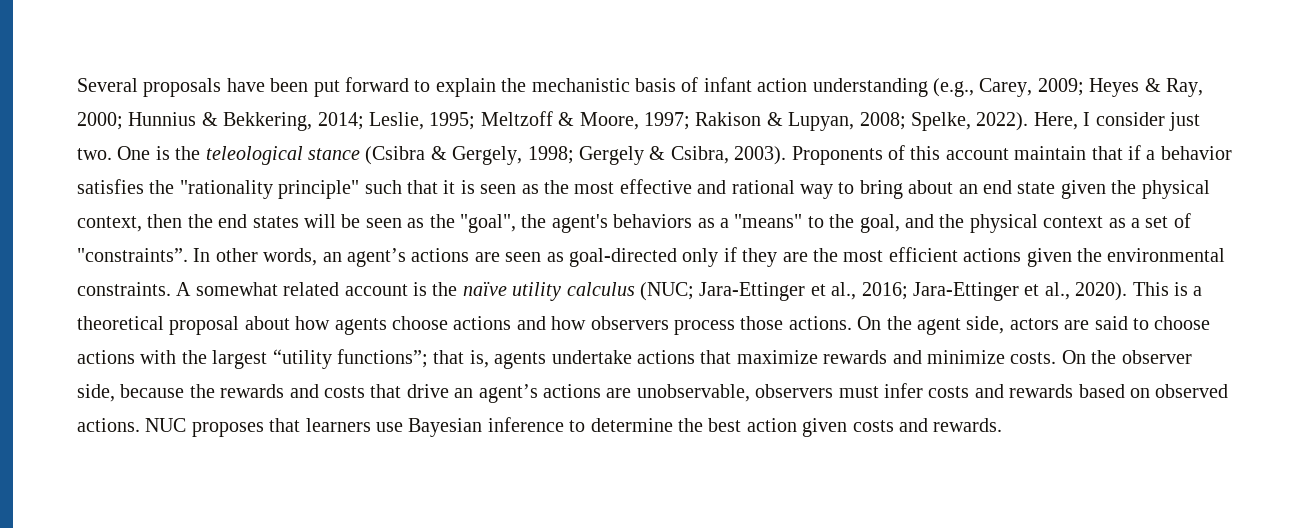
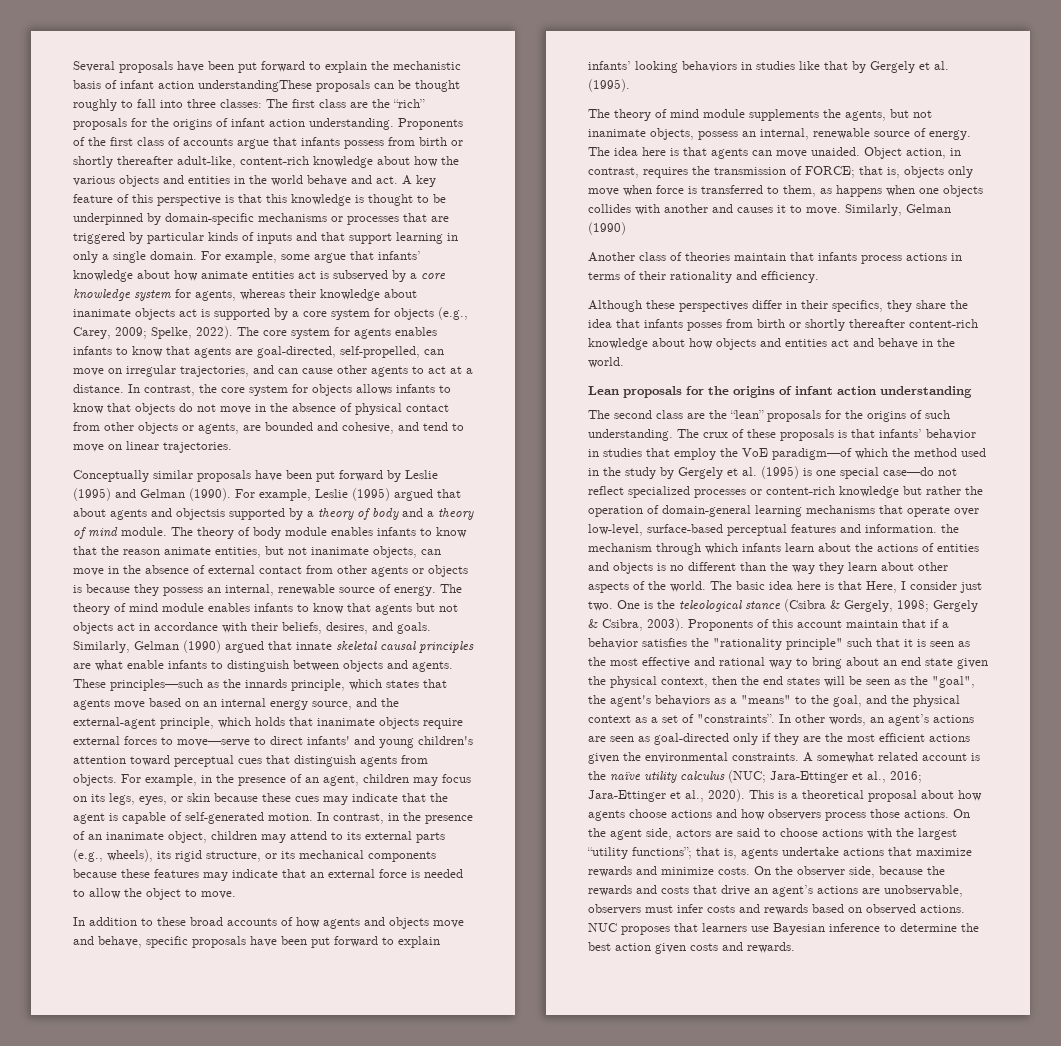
- Several proposals have been put forward to explain the mechanistic basis of infant action understanding (e.g., Carey, 2009; Heyes & Ray, 2000; Hunnius & Bekkering, 2014; Leslie, 1995; Meltzoff & Moore, 1997; Rakison & Lupyan, 2008; Spelke, 2022). Here, I consider just two.
+ Several proposals have been put forward to explain the mechanistic basis of infant action understandingThese proposals can be thought roughly to fall into three classes: The first class are the “rich” proposals for the origins of infant action understanding. Proponents of the first class of accounts argue that infants possess from birth or shortly thereafter adult-like, content-rich knowledge about how the various objects and entities in the world behave and act. A key feature of this perspective is that this knowledge is thought to be underpinned by domain-specific mechanisms or processes that are triggered by particular kinds of inputs and that support learning in only a single domain. For example, some argue that infants’ knowledge about how animate entities act is subserved by a core knowledge system for agents, whereas their knowledge about inanimate objects act is supported by a core system for objects (e.g., Carey, 2009; Spelke, 2022). The core system for agents enables infants to know that agents are goal-directed, self-propelled, can move on irregular trajectories, and can cause other agents to act at a distance. In contrast, the core system for objects allows infants to know that objects do not move in the absence of physical contact from other objects or agents, are bounded and cohesive, and tend to move on linear trajectories.
+ Conceptually similar proposals have been put forward by Leslie (1995) and Gelman (1990). For example, Leslie (1995) argued that about agents and objectsis supported by a theory of body and a theory of mind module. The theory of body module enables infants to know that the reason animate entities, but not inanimate objects, can move in the absence of external contact from other agents or objects is because they possess an internal, renewable source of energy. The theory of mind module enables infants to know that agents but not objects act in accordance with their beliefs, desires, and goals. Similarly, Gelman (1990) argued that innate skeletal causal principles are what enable infants to distinguish between objects and agents. These principles—such as the innards principle, which states that agents move based on an internal energy source, and the external-agent principle, which holds that inanimate objects require external forces to move—serve to direct infants' and young children's attention toward perceptual cues that distinguish agents from objects. For example, in the presence of an agent, children may focus on its legs, eyes, or skin because these cues may indicate that the agent is capable of self-generated motion. In contrast, in the presence of an inanimate object, children may attend to its external parts (e.g., wheels), its rigid structure, or its mechanical components because these features may indicate that an external force is needed to allow the object to move.
+ In addition to these broad accounts of how agents and objects move and behave, specific proposals have been put forward to explain infants’ looking behaviors in studies like that by Gergely et al. (1995).
+ The theory of mind module supplements the agents, but not inanimate objects, possess an internal, renewable source of energy. The idea here is that agents can move unaided. Object action, in contrast, requires the transmission of FORCE; that is, objects only move when force is transferred to them, as happens when one objects collides with another and causes it to move. Similarly, Gelman (1990)
+ Another class of theories maintain that infants process actions in terms of their rationality and efficiency.
+ Although these perspectives differ in their specifics, they share the idea that infants posses from birth or shortly thereafter content-rich knowledge about how objects and entities act and behave in the world.
+ Lean proposals for the origins of infant action understanding
+ The second class are the “lean” proposals for the origins of such understanding. The crux of these proposals is that infants’ behavior in studies that employ the VoE paradigm—of which the method used in the study by Gergely et al. (1995) is one special case—do not reflect specialized processes or content-rich knowledge but rather the operation of domain-general learning mechanisms that operate over low-level, surface-based perceptual features and information. the mechanism through which infants learn about the actions of entities and objects is no different than the way they learn about other aspects of the world. The basic idea here is that Here, I consider just two.

